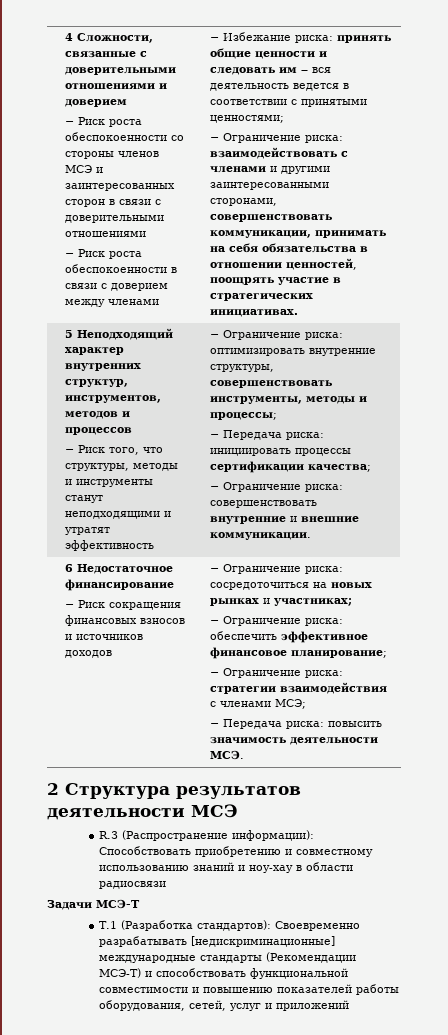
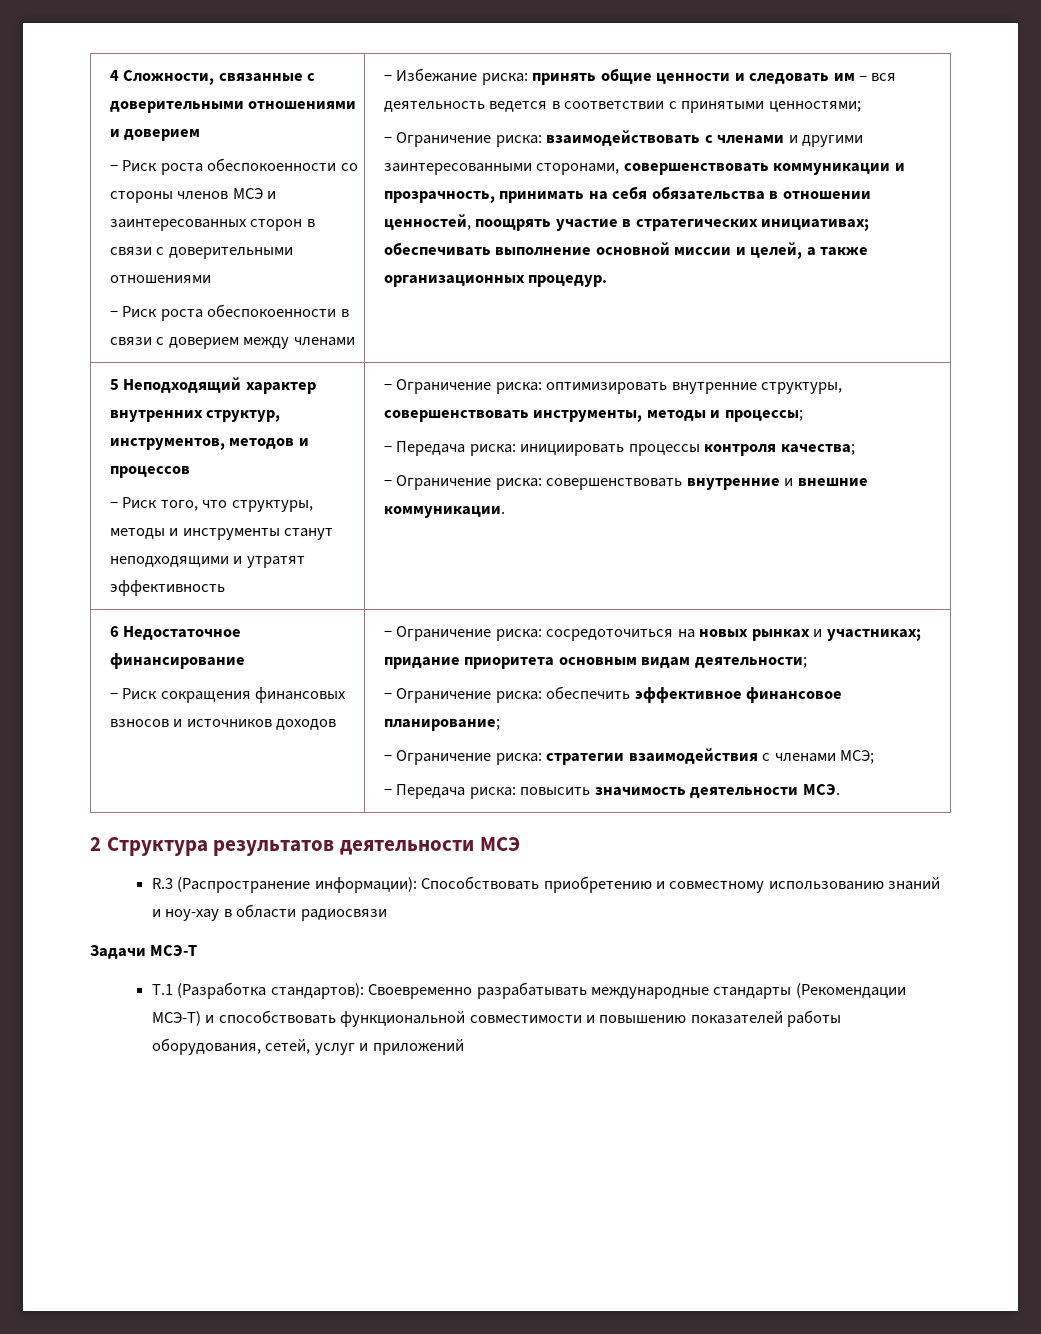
- − Ограничение риска: взаимодействовать с членами и другими заинтересованными сторонами, совершенствовать коммуникации, принимать на себя обязательства в отношении ценностей, поощрять участие в стратегических инициативах.
+ − Ограничение риска: взаимодействовать с членами и другими заинтересованными сторонами, совершенствовать коммуникации и прозрачность, принимать на себя обязательства в отношении ценностей, поощрять участие в стратегических инициативах; обеспечивать выполнение основной миссии и целей, а также организационных процедур.
- − Передача риска: инициировать процессы сертификации качества;
+ − Передача риска: инициировать процессы контроля качества;
- − Ограничение риска: сосредоточиться на новых рынках и участниках;
+ − Ограничение риска: сосредоточиться на новых рынках и участниках; придание приоритета основным видам деятельности;
- T.1 (Разработка стандартов): Своевременно разрабатывать [недискриминационные] международные стандарты (Рекомендации МСЭ-Т) и способствовать функциональной совместимости и повышению показателей работы оборудования, сетей, услуг и приложений
+ T.1 (Разработка стандартов): Своевременно разрабатывать международные стандарты (Рекомендации МСЭ-Т) и способствовать функциональной совместимости и повышению показателей работы оборудования, сетей, услуг и приложений

